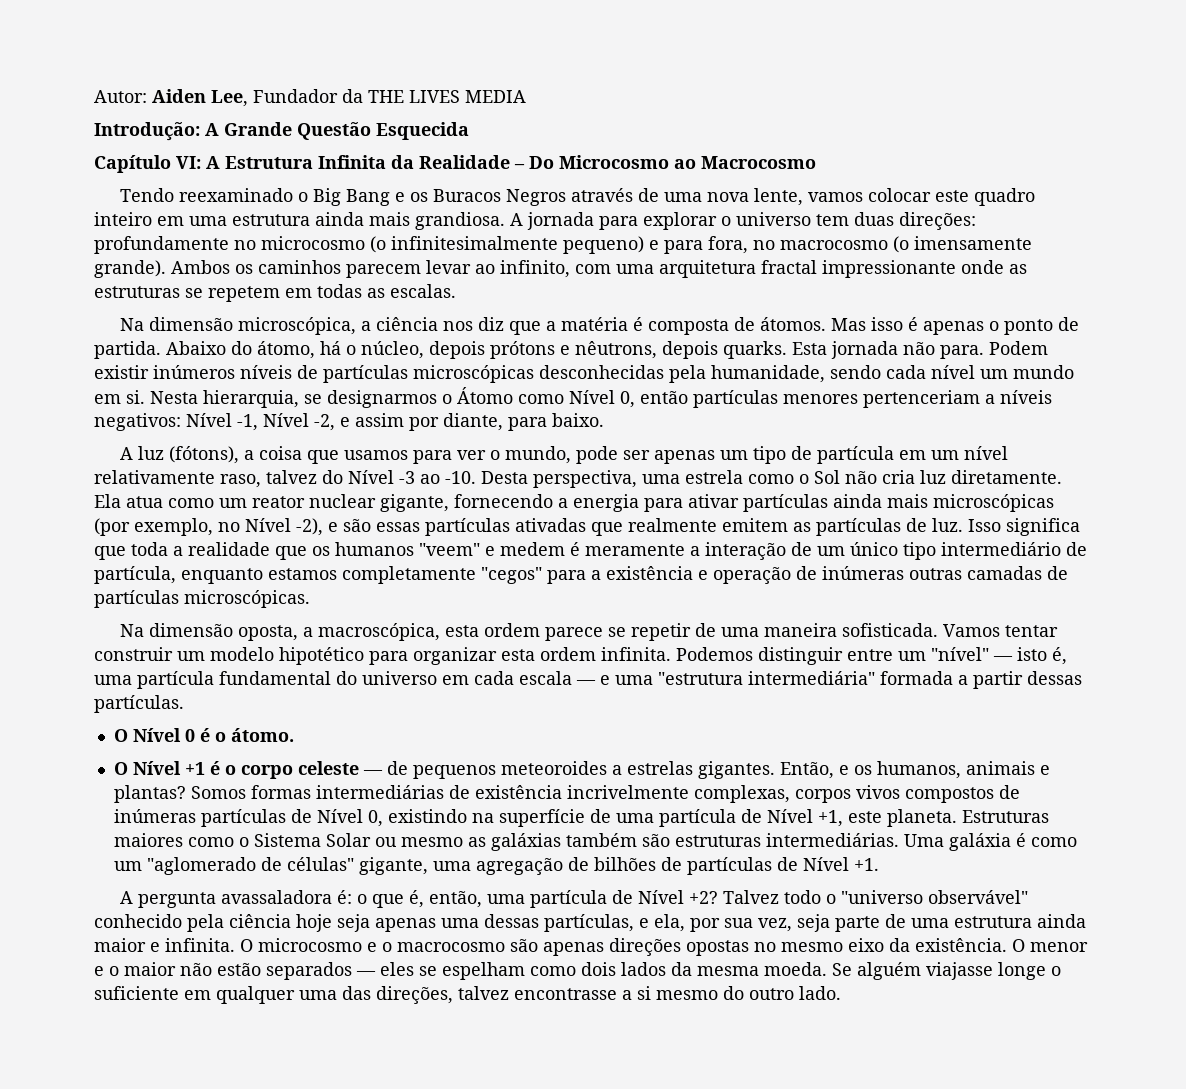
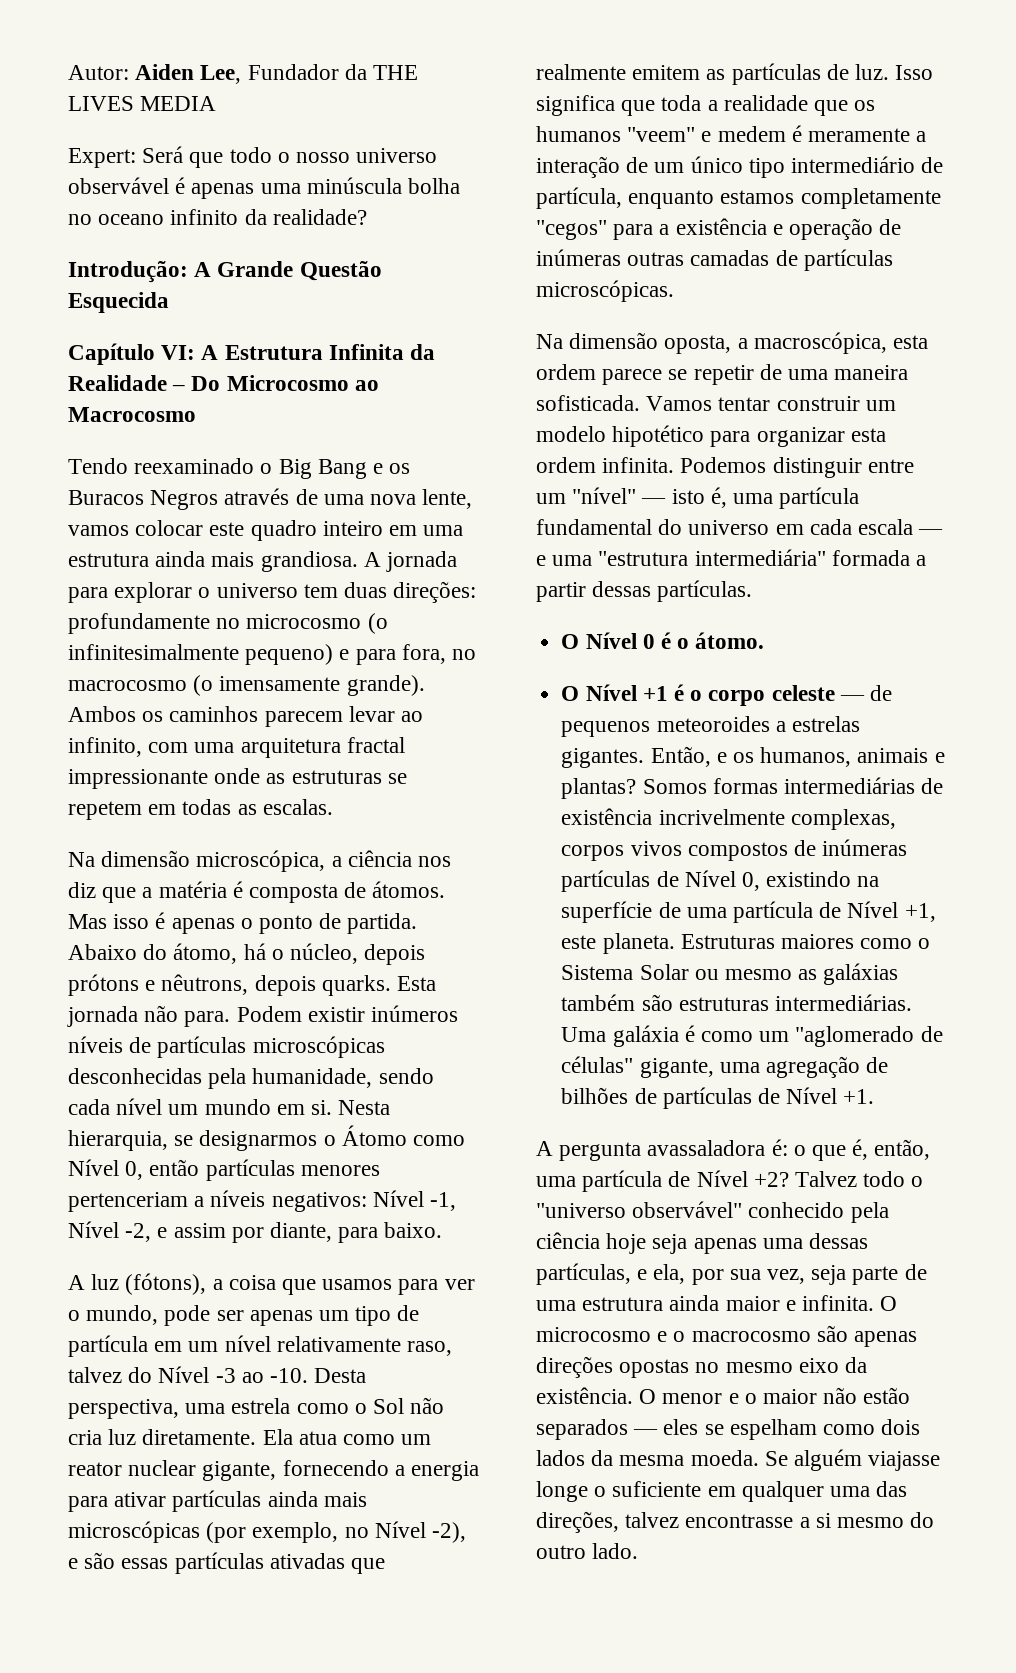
+ Expert: Será que todo o nosso universo observável é apenas uma minúscula bolha no oceano infinito da realidade?

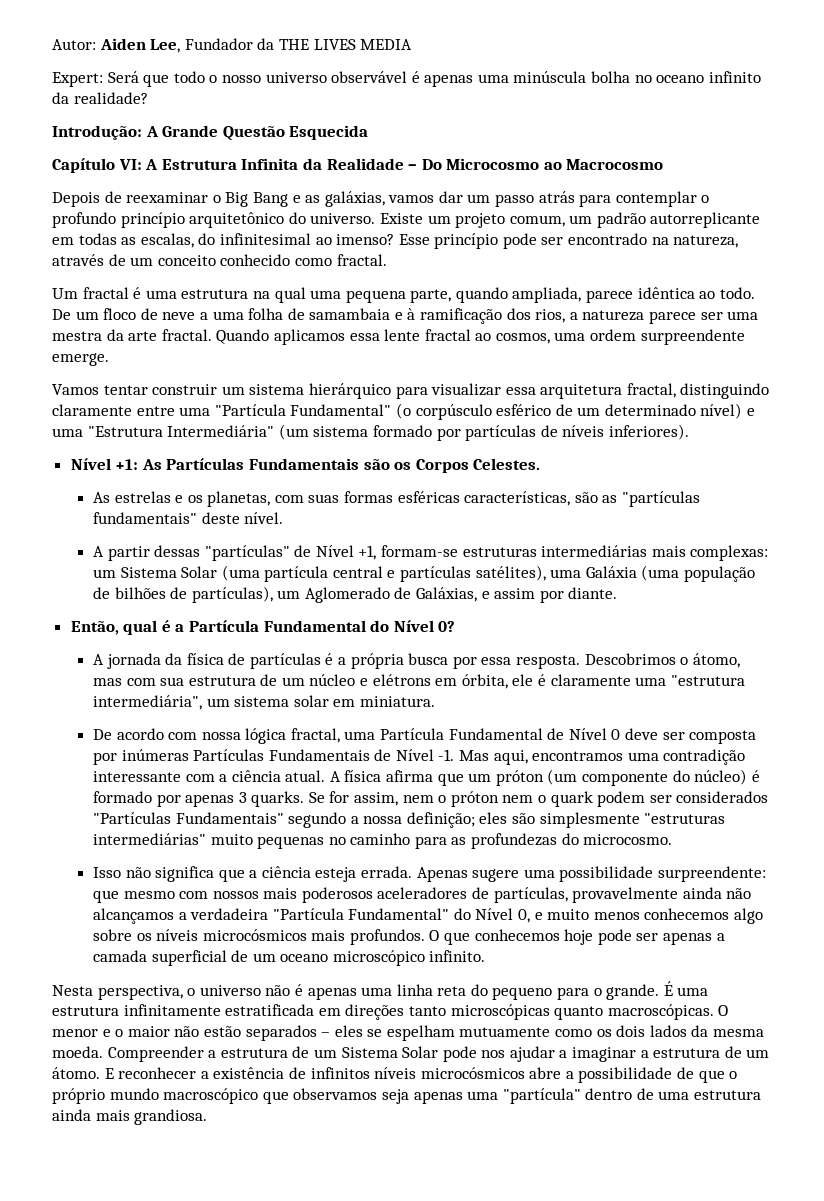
- Tendo reexaminado o Big Bang e os Buracos Negros através de uma nova lente, vamos colocar este quadro inteiro em uma estrutura ainda mais grandiosa. A jornada para explorar o universo tem duas direções: profundamente no microcosmo (o infinitesimalmente pequeno) e para fora, no macrocosmo (o imensamente grande). Ambos os caminhos parecem levar ao infinito, com uma arquitetura fractal impressionante onde as estruturas se repetem em todas as escalas.
- Na dimensão microscópica, a ciência nos diz que a matéria é composta de átomos. Mas isso é apenas o ponto de partida. Abaixo do átomo, há o núcleo, depois prótons e nêutrons, depois quarks. Esta jornada não para. Podem existir inúmeros níveis de partículas microscópicas desconhecidas pela humanidade, sendo cada nível um mundo em si. Nesta hierarquia, se designarmos o Átomo como Nível 0, então partículas menores pertenceriam a níveis negativos: Nível -1, Nível -2, e assim por diante, para baixo.
- A luz (fótons), a coisa que usamos para ver o mundo, pode ser apenas um tipo de partícula em um nível relativamente raso, talvez do Nível -3 ao -10. Desta perspectiva, uma estrela como o Sol não cria luz diretamente. Ela atua como um reator nuclear gigante, fornecendo a energia para ativar partículas ainda mais microscópicas (por exemplo, no Nível -2), e são essas partículas ativadas que realmente emitem as partículas de luz. Isso significa que toda a realidade que os humanos "veem" e medem é meramente a interação de um único tipo intermediário de partícula, enquanto estamos completamente "cegos" para a existência e operação de inúmeras outras camadas de partículas microscópicas.
- Na dimensão oposta, a macroscópica, esta ordem parece se repetir de uma maneira sofisticada. Vamos tentar construir um modelo hipotético para organizar esta ordem infinita. Podemos distinguir entre um "nível" — isto é, uma partícula fundamental do universo em cada escala — e uma "estrutura intermediária" formada a partir dessas partículas.
- O Nível 0 é o átomo.
- O Nível +1 é o corpo celeste — de pequenos meteoroides a estrelas gigantes. Então, e os humanos, animais e plantas? Somos formas intermediárias de existência incrivelmente complexas, corpos vivos compostos de inúmeras partículas de Nível 0, existindo na superfície de uma partícula de Nível +1, este planeta. Estruturas maiores como o Sistema Solar ou mesmo as galáxias também são estruturas intermediárias. Uma galáxia é como um "aglomerado de células" gigante, uma agregação de bilhões de partículas de Nível +1.
- A pergunta avassaladora é: o que é, então, uma partícula de Nível +2? Talvez todo o "universo observável" conhecido pela ciência hoje seja apenas uma dessas partículas, e ela, por sua vez, seja parte de uma estrutura ainda maior e infinita. O microcosmo e o macrocosmo são apenas direções opostas no mesmo eixo da existência.
+ Depois de reexaminar o Big Bang e as galáxias, vamos dar um passo atrás para contemplar o profundo princípio arquitetônico do universo. Existe um projeto comum, um padrão autorreplicante em todas as escalas, do infinitesimal ao imenso? Esse princípio pode ser encontrado na natureza, através de um conceito conhecido como fractal.
+ Um fractal é uma estrutura na qual uma pequena parte, quando ampliada, parece idêntica ao todo. De um floco de neve a uma folha de samambaia e à ramificação dos rios, a natureza parece ser uma mestra da arte fractal. Quando aplicamos essa lente fractal ao cosmos, uma ordem surpreendente emerge.
+ Vamos tentar construir um sistema hierárquico para visualizar essa arquitetura fractal, distinguindo claramente entre uma "Partícula Fundamental" (o corpúsculo esférico de um determinado nível) e uma "Estrutura Intermediária" (um sistema formado por partículas de níveis inferiores).
+ Nível +1: As Partículas Fundamentais são os Corpos Celestes.
+ As estrelas e os planetas, com suas formas esféricas características, são as "partículas fundamentais" deste nível.
+ A partir dessas "partículas" de Nível +1, formam-se estruturas intermediárias mais complexas: um Sistema Solar (uma partícula central e partículas satélites), uma Galáxia (uma população de bilhões de partículas), um Aglomerado de Galáxias, e assim por diante.
+ Então, qual é a Partícula Fundamental do Nível 0?
+ A jornada da física de partículas é a própria busca por essa resposta. Descobrimos o átomo, mas com sua estrutura de um núcleo e elétrons em órbita, ele é claramente uma "estrutura intermediária", um sistema solar em miniatura.
+ De acordo com nossa lógica fractal, uma Partícula Fundamental de Nível 0 deve ser composta por inúmeras Partículas Fundamentais de Nível -1. Mas aqui, encontramos uma contradição interessante com a ciência atual. A física afirma que um próton (um componente do núcleo) é formado por apenas 3 quarks. Se for assim, nem o próton nem o quark podem ser considerados "Partículas Fundamentais" segundo a nossa definição; eles são simplesmente "estruturas intermediárias" muito pequenas no caminho para as profundezas do microcosmo.
+ Isso não significa que a ciência esteja errada. Apenas sugere uma possibilidade surpreendente: que mesmo com nossos mais poderosos aceleradores de partículas, provavelmente ainda não alcançamos a verdadeira "Partícula Fundamental" do Nível 0, e muito menos conhecemos algo sobre os níveis microcósmicos mais profundos. O que conhecemos hoje pode ser apenas a camada superficial de um oceano microscópico infinito.
+ Nesta perspectiva, o universo não é apenas uma linha reta do pequeno para o grande. É uma estrutura infinitamente estratificada em direções tanto microscópicas quanto macroscópicas.
- O menor e o maior não estão separados — eles se espelham como dois lados da mesma moeda.
+ O menor e o maior não estão separados – eles se espelham mutuamente como os dois lados da mesma moeda.
- Se alguém viajasse longe o suficiente em qualquer uma das direções, talvez encontrasse a si mesmo do outro lado.
+ Compreender a estrutura de um Sistema Solar pode nos ajudar a imaginar a estrutura de um átomo. E reconhecer a existência de infinitos níveis microcósmicos abre a possibilidade de que o próprio mundo macroscópico que observamos seja apenas uma "partícula" dentro de uma estrutura ainda mais grandiosa.

